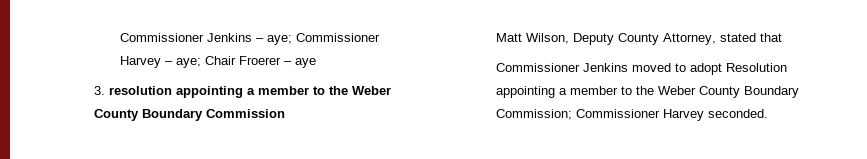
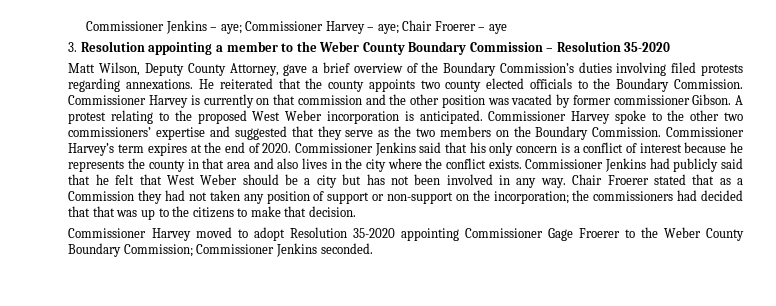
- 3. resolution appointing a member to the Weber County Boundary Commission
+ 3. Resolution appointing a member to the Weber County Boundary Commission – Resolution 35-2020
- Matt Wilson, Deputy County Attorney, stated that
- Commissioner Jenkins moved to adopt Resolution appointing a member to the Weber County Boundary Commission; Commissioner Harvey seconded.
+ Matt Wilson, Deputy County Attorney, gave a brief overview of the Boundary Commission’s duties involving filed protests regarding annexations. He reiterated that the county appoints two county elected officials to the Boundary Commission. Commissioner Harvey is currently on that commission and the other position was vacated by former commissioner Gibson. A protest relating to the proposed West Weber incorporation is anticipated. Commissioner Harvey spoke to the other two commissioners’ expertise and suggested that they serve as the two members on the Boundary Commission. Commissioner Harvey’s term expires at the end of 2020. Commissioner Jenkins said that his only concern is a conflict of interest because he represents the county in that area and also lives in the city where the conflict exists. Commissioner Jenkins had publicly said that he felt that West Weber should be a city but has not been involved in any way. Chair Froerer stated that as a Commission they had not taken any position of support or non-support on the incorporation; the commissioners had decided that that was up to the citizens to make that decision.
+ Commissioner Harvey moved to adopt Resolution 35-2020 appointing Commissioner Gage Froerer to the Weber County Boundary Commission; Commissioner Jenkins seconded.

